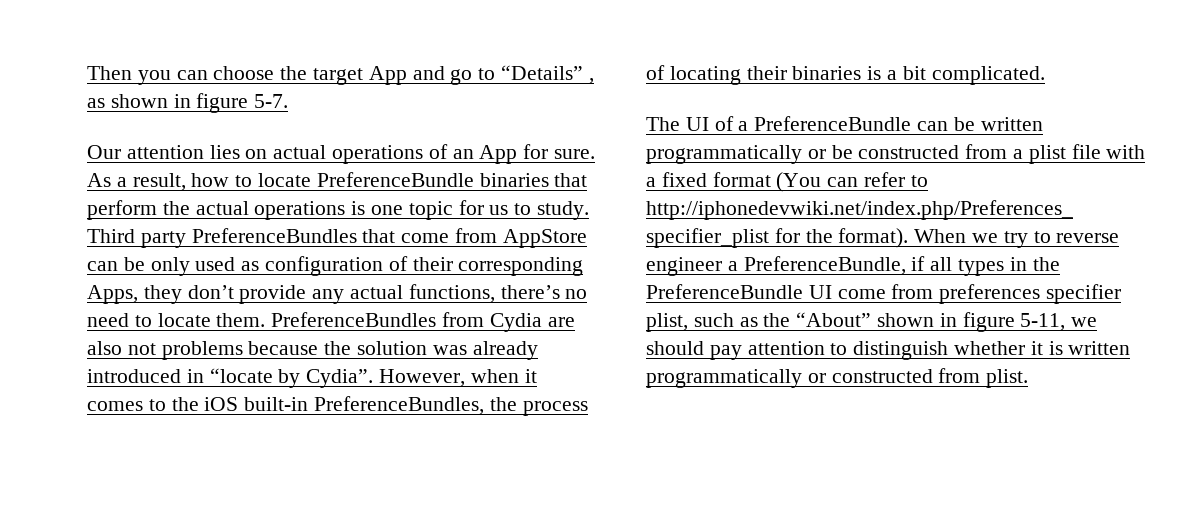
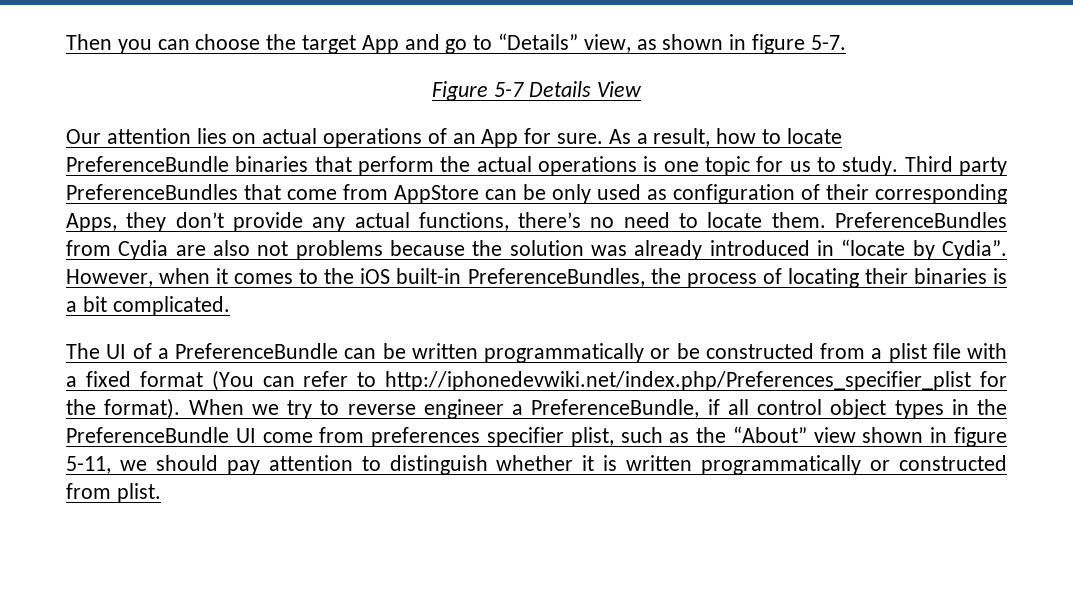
- Then you can choose the target App and go to “Details” , as shown in figure 5-7.
+ Then you can choose the target App and go to “Details” view, as shown in figure 5-7.
+ Figure 5-7 Details View
- When we try to reverse engineer a PreferenceBundle, if all types in the PreferenceBundle UI come from preferences specifier plist, such as the “About” shown in figure 5-11, we should pay attention to distinguish whether it is written programmatically or constructed from plist.
+ When we try to reverse engineer a PreferenceBundle, if all control object types in the PreferenceBundle UI come from preferences specifier plist, such as the “About” view shown in figure 5-11, we should pay attention to distinguish whether it is written programmatically or constructed from plist.

